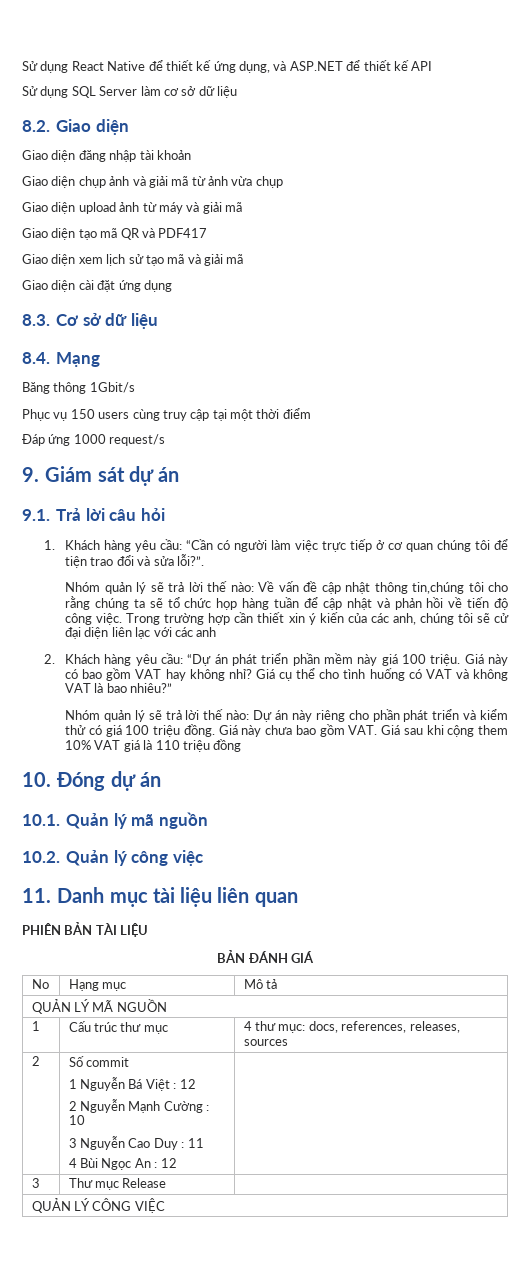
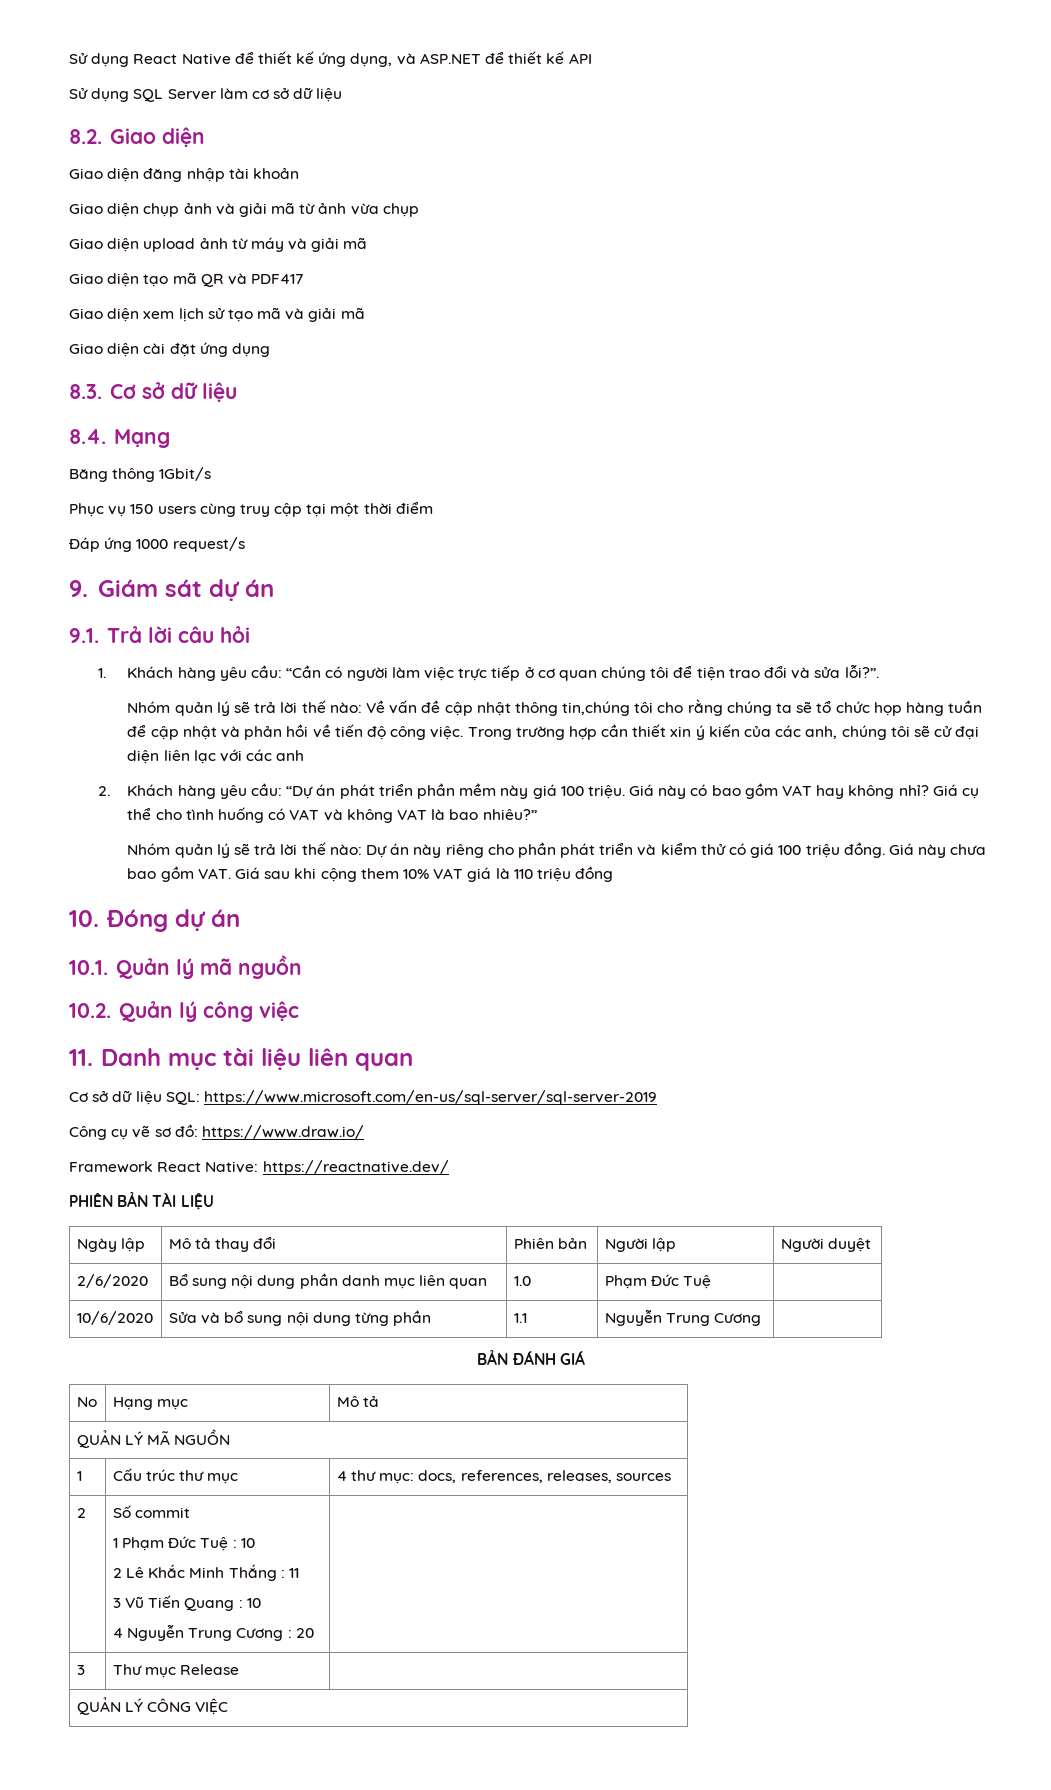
+ Cơ sở dữ liệu SQL: https://www.microsoft.com/en-us/sql-server/sql-server-2019
+ Công cụ vẽ sơ đồ: https://www.draw.io/
+ Framework React Native: https://reactnative.dev/
  PHIÊN BẢN TÀI LIỆU
+ Ngày lập | Mô tả thay đổi | Phiên bản | Người lập | Người duyệt
+ 2/6/2020 | Bổ sung nội dung phần danh mục liên quan | 1.0 | Phạm Đức Tuệ |
+ 10/6/2020 | Sửa và bổ sung nội dung từng phần | 1.1 | Nguyễn Trung Cương |
  2 | Số commit
- 1 Nguyễn Bá Việt : 12
- 2 Nguyễn Mạnh Cường : 10
- 3 Nguyễn Cao Duy : 11
- 4 Bùi Ngọc An : 12 |
+ 1 Phạm Đức Tuệ : 10
+ 2 Lê Khắc Minh Thắng : 11
+ 3 Vũ Tiến Quang : 10
+ 4 Nguyễn Trung Cương : 20 |

